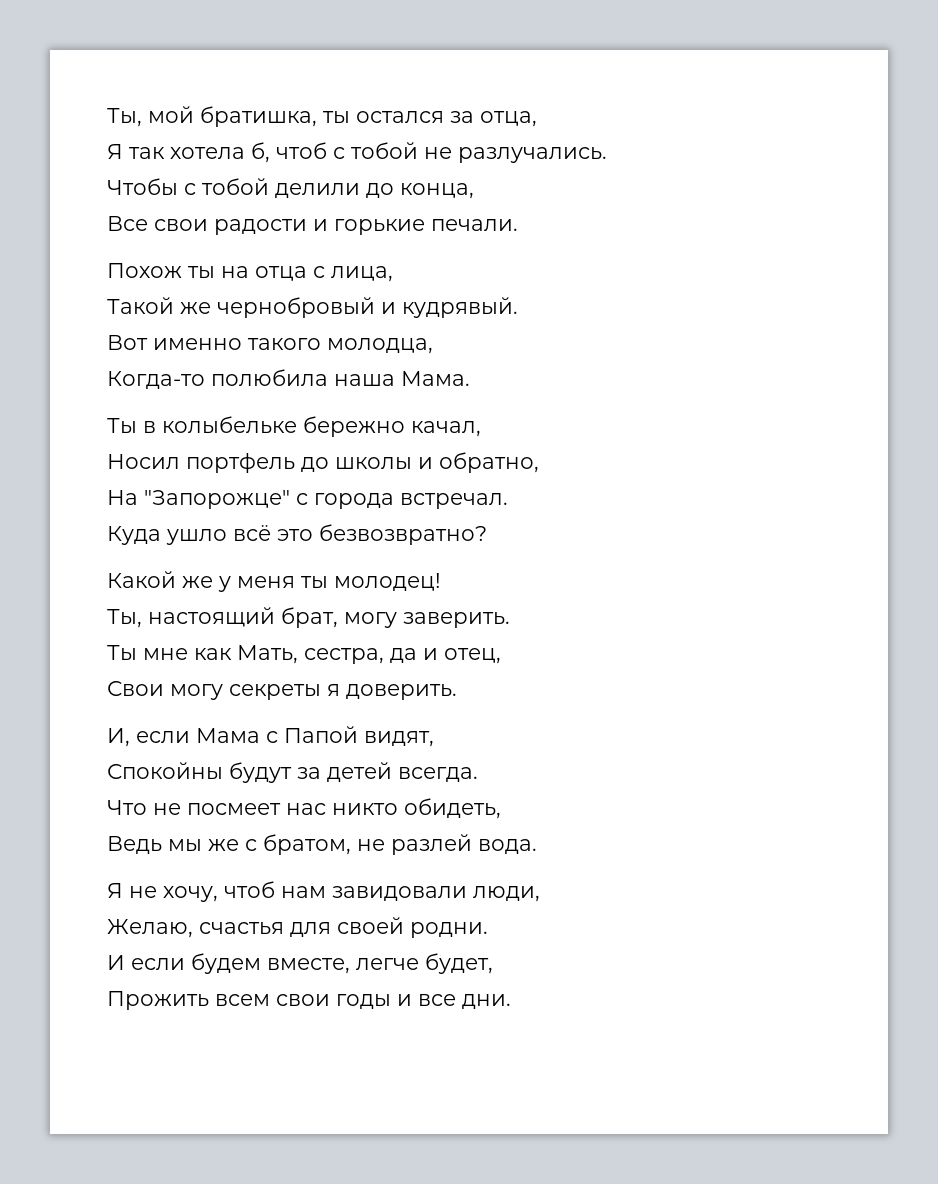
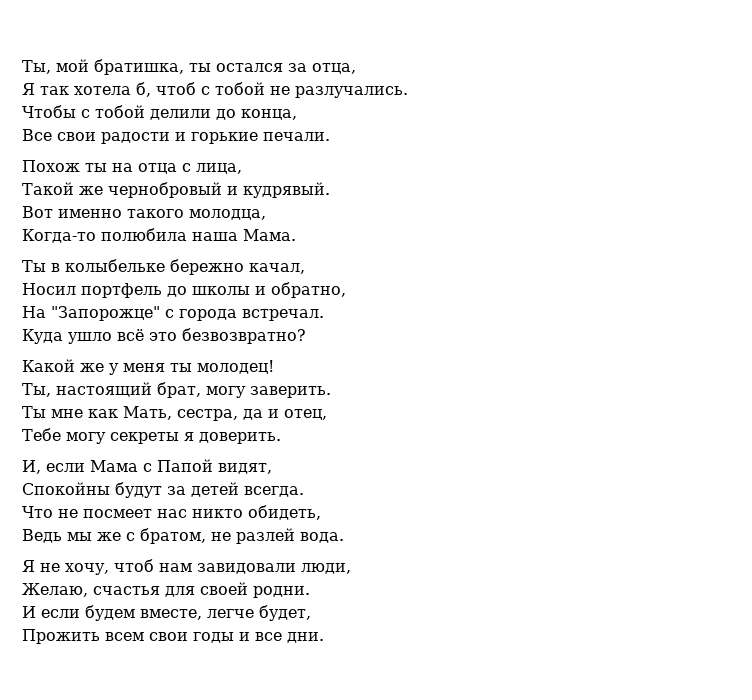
- Свои могу секреты я доверить.
+ Тебе могу секреты я доверить.

